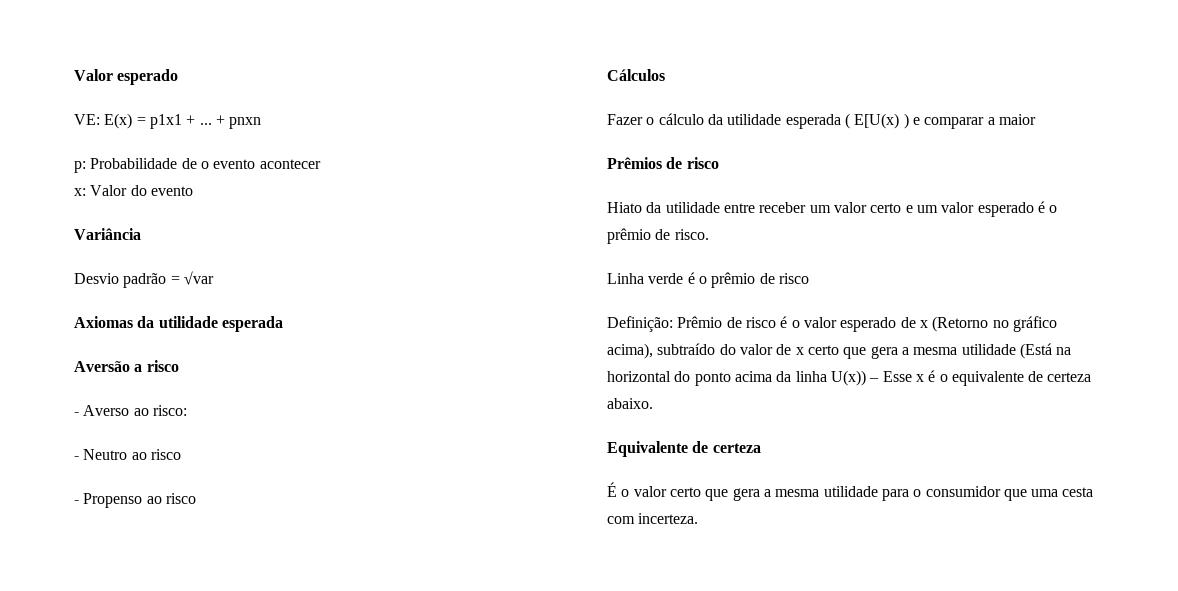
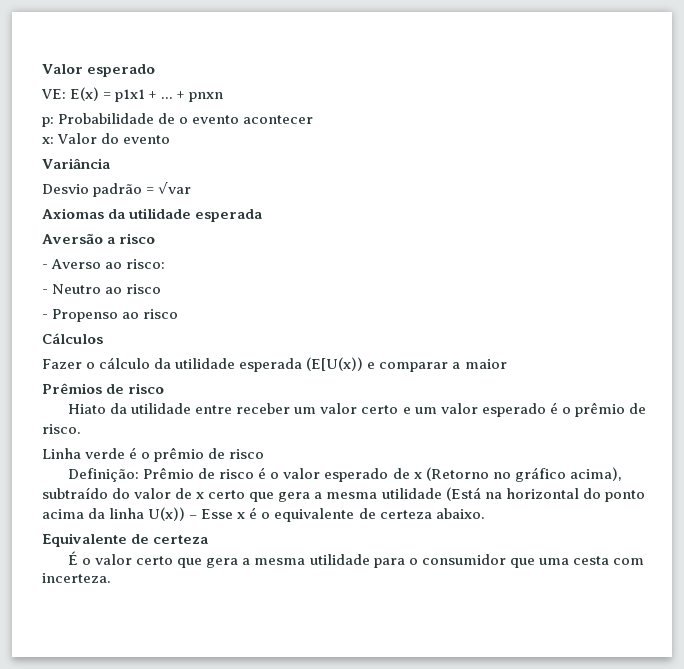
- Fazer o cálculo da utilidade esperada ( E[U(x) ) e comparar a maior
+ Fazer o cálculo da utilidade esperada (E[U(x)) e comparar a maior

